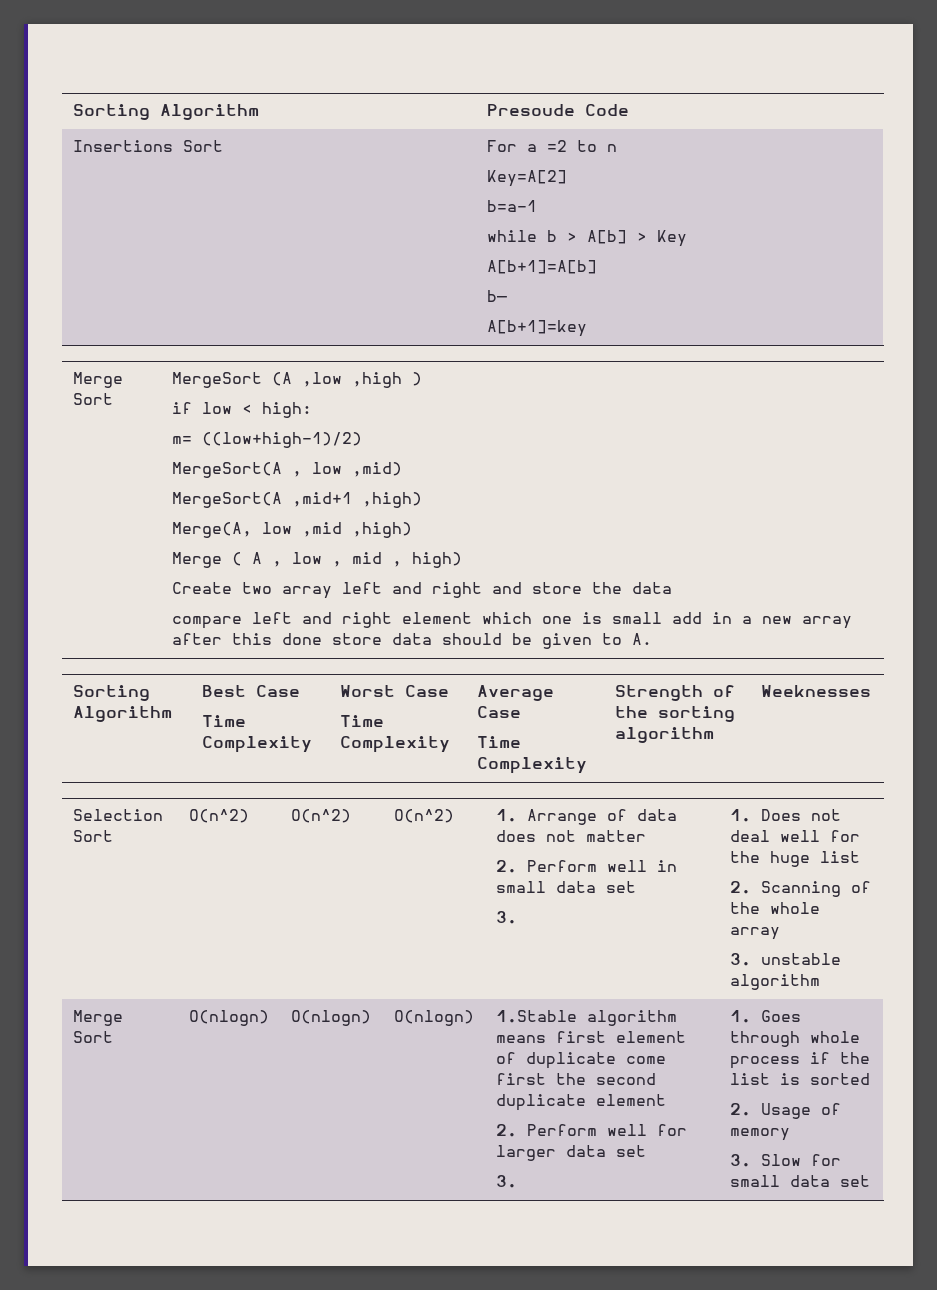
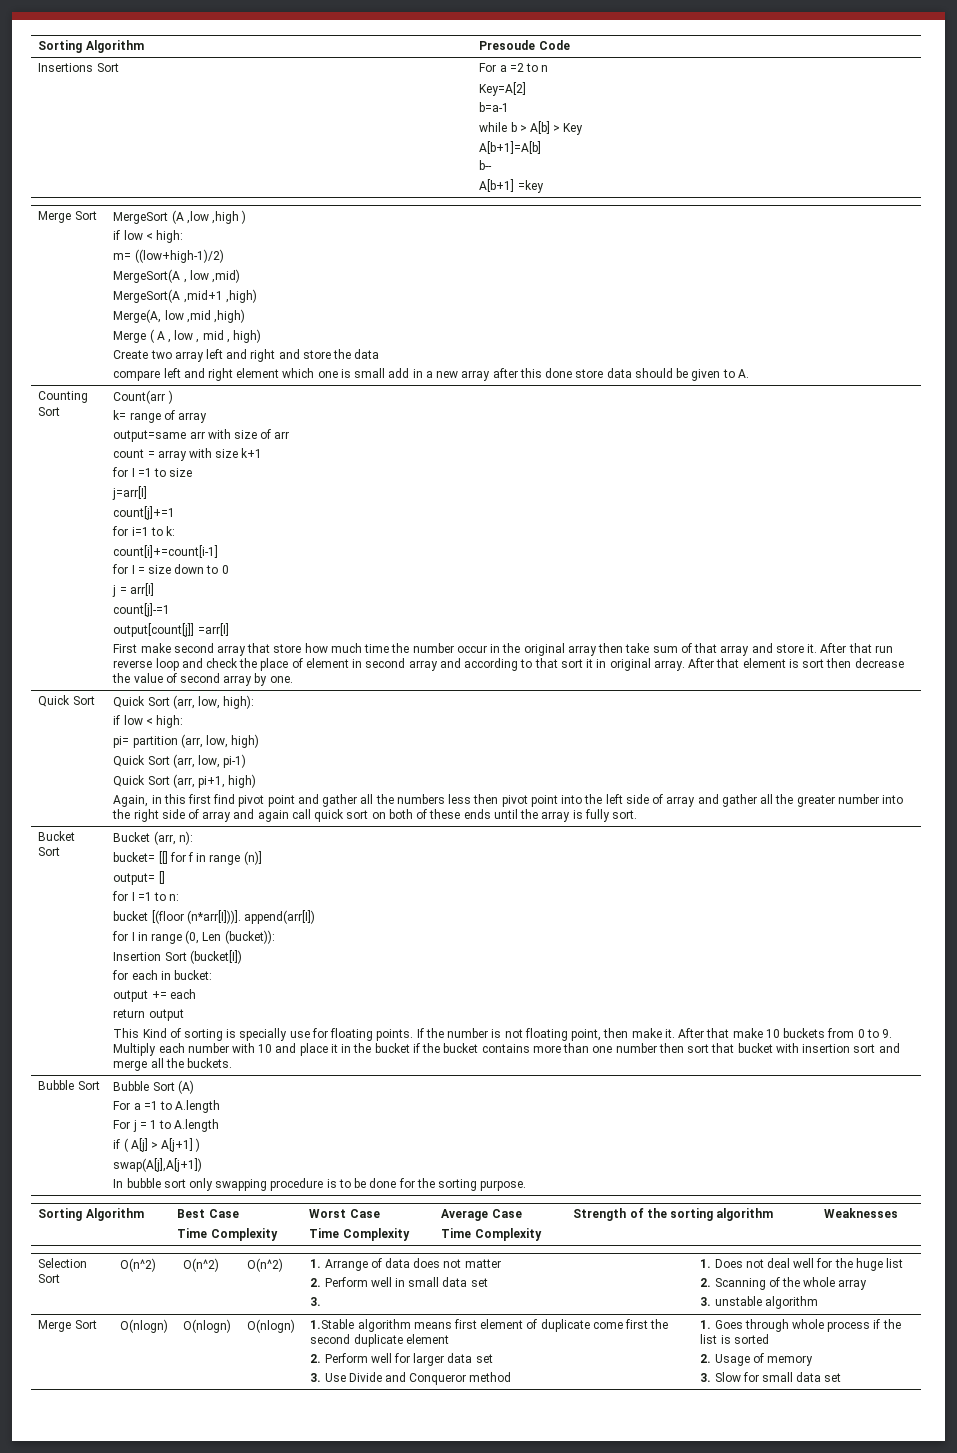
  Insertions Sort | For a =2 to n
  Key=A[2]
  b=a-1
  while b > A[b] > Key
  A[b+1]=A[b]
- b—
- A[b+1]=key
+ b--
+ A[b+1] =key
+ Counting Sort | Count(arr )
+ k= range of array
+ output=same arr with size of arr
+ count = array with size k+1
+ for I =1 to size
+ j=arr[I]
+ count[j]+=1
+ for i=1 to k:
+ count[i]+=count[i-1]
+ for I = size down to 0
+ j = arr[I]
+ count[j]-=1
+ output[count[j]] =arr[I]
+ First make second array that store how much time the number occur in the original array then take sum of that array and store it. After that run reverse loop and check the place of element in second array and according to that sort it in original array. After that element is sort then decrease the value of second array by one.
+ Quick Sort | Quick Sort (arr, low, high):
+ if low < high:
+ pi= partition (arr, low, high)
+ Quick Sort (arr, low, pi-1)
+ Quick Sort (arr, pi+1, high)
+ Again, in this first find pivot point and gather all the numbers less then pivot point into the left side of array and gather all the greater number into the right side of array and again call quick sort on both of these ends until the array is fully sort.
+ Bucket Sort | Bucket (arr, n):
+ bucket= [[] for f in range (n)]
+ output= []
+ for I =1 to n:
+ bucket [(floor (n*arr[I]))]. append(arr[I])
+ for I in range (0, Len (bucket)):
+ Insertion Sort (bucket[I])
+ for each in bucket:
+ output += each
+ return output
+ This Kind of sorting is specially use for floating points. If the number is not floating point, then make it. After that make 10 buckets from 0 to 9. Multiply each number with 10 and place it in the bucket if the bucket contains more than one number then sort that bucket with insertion sort and merge all the buckets.
+ Bubble Sort | Bubble Sort (A)
+ For a =1 to A.length
+ For j = 1 to A.length
+ if ( A[j] > A[j+1] )
+ swap(A[j],A[j+1])
+ In bubble sort only swapping procedure is to be done for the sorting purpose.
  Sorting Algorithm | Best Case
  Time Complexity | Worst Case
  Time Complexity | Average Case
- Time Complexity | Strength of the sorting algorithm | Weeknesses
+ Time Complexity | Strength of the sorting algorithm | Weaknesses
  2. Perform well for larger data set
- 3.
+ 3. Use Divide and Conqueror method

